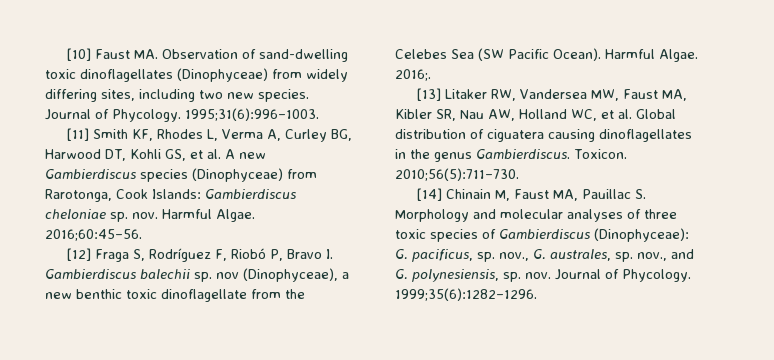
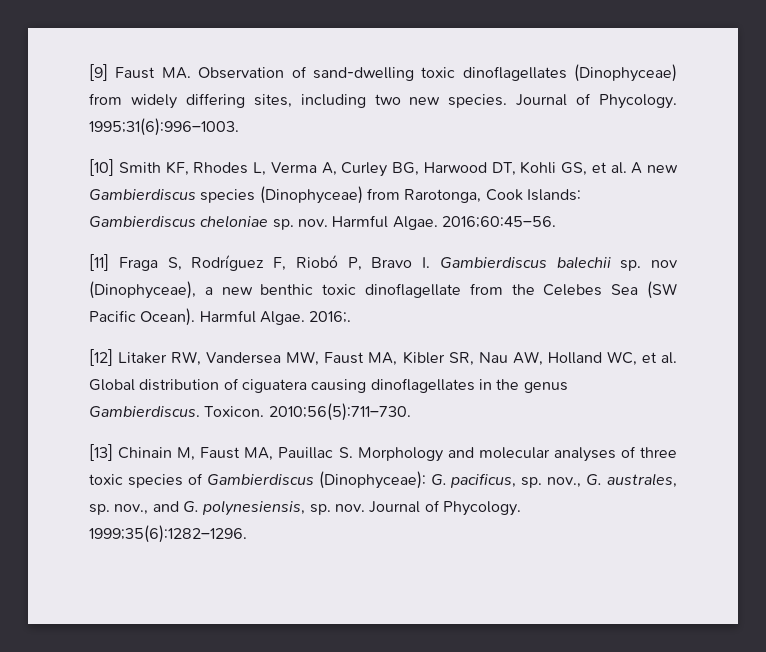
- [10] Faust MA. Observation of sand-dwelling toxic dinoflagellates (Dinophyceae) from widely differing sites, including two new species.
+ [9] Faust MA. Observation of sand-dwelling toxic dinoflagellates (Dinophyceae) from widely differing sites, including two new species.
- [11] Smith KF, Rhodes L, Verma A, Curley BG, Harwood DT, Kohli GS, et al. A new Gambierdiscus species (Dinophyceae) from Rarotonga, Cook Islands: Gambierdiscus cheloniae sp. nov.
+ [10] Smith KF, Rhodes L, Verma A, Curley BG, Harwood DT, Kohli GS, et al. A new Gambierdiscus species (Dinophyceae) from Rarotonga, Cook Islands: Gambierdiscus cheloniae sp. nov.
- [12] Fraga S, Rodríguez F, Riobó P, Bravo I. Gambierdiscus balechii sp. nov (Dinophyceae), a new benthic toxic dinoflagellate from the Celebes Sea (SW Pacific Ocean).
+ [11] Fraga S, Rodríguez F, Riobó P, Bravo I. Gambierdiscus balechii sp. nov (Dinophyceae), a new benthic toxic dinoflagellate from the Celebes Sea (SW Pacific Ocean).
- [13] Litaker RW, Vandersea MW, Faust MA, Kibler SR, Nau AW, Holland WC, et al. Global distribution of ciguatera causing dinoflagellates in the genus Gambierdiscus.
+ [12] Litaker RW, Vandersea MW, Faust MA, Kibler SR, Nau AW, Holland WC, et al. Global distribution of ciguatera causing dinoflagellates in the genus Gambierdiscus.
- [14] Chinain M, Faust MA, Pauillac S. Morphology and molecular analyses of three toxic species of Gambierdiscus (Dinophyceae): G. pacificus, sp. nov., G. australes, sp. nov., and G. polynesiensis, sp. nov.
+ [13] Chinain M, Faust MA, Pauillac S. Morphology and molecular analyses of three toxic species of Gambierdiscus (Dinophyceae): G. pacificus, sp. nov., G. australes, sp. nov., and G. polynesiensis, sp. nov.

